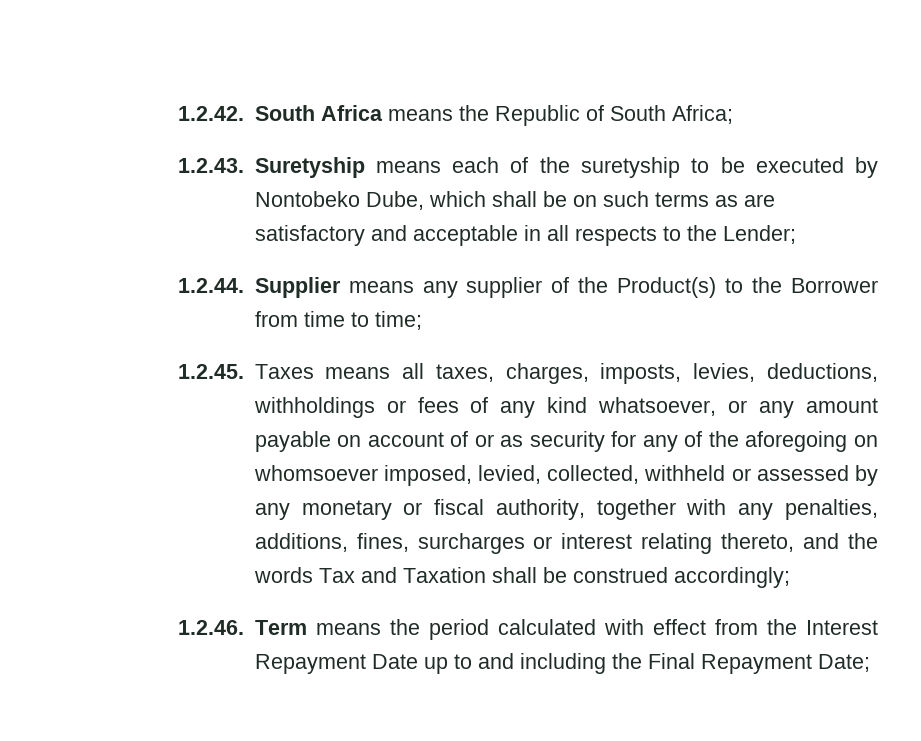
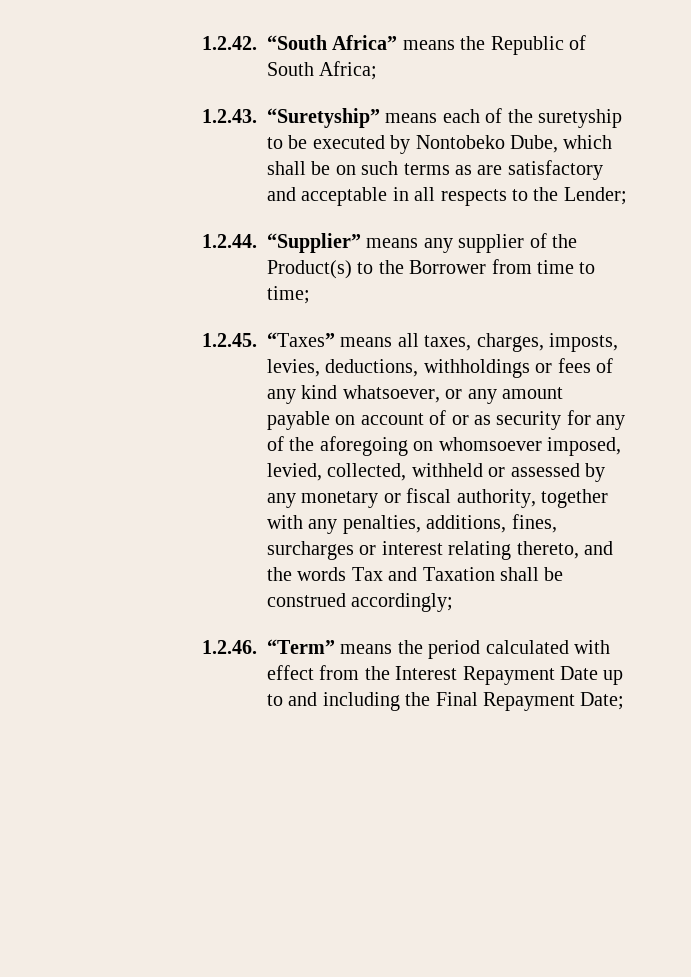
- 1.2.42. South Africa means the Republic of South Africa;
+ 1.2.42. “South Africa” means the Republic of South Africa;
- 1.2.43. Suretyship means each of the suretyship to be executed by Nontobeko Dube, which shall be on such terms as are satisfactory and acceptable in all respects to the Lender;
+ 1.2.43. “Suretyship” means each of the suretyship to be executed by Nontobeko Dube, which shall be on such terms as are satisfactory and acceptable in all respects to the Lender;
- 1.2.44. Supplier means any supplier of the Product(s) to the Borrower from time to time;
+ 1.2.44. “Supplier” means any supplier of the Product(s) to the Borrower from time to time;
- 1.2.45. Taxes means all taxes, charges, imposts, levies, deductions, withholdings or fees of any kind whatsoever, or any amount payable on account of or as security for any of the aforegoing on whomsoever imposed, levied, collected, withheld or assessed by any monetary or fiscal authority, together with any penalties, additions, fines, surcharges or interest relating thereto, and the words Tax and Taxation shall be construed accordingly;
+ 1.2.45. “Taxes” means all taxes, charges, imposts, levies, deductions, withholdings or fees of any kind whatsoever, or any amount payable on account of or as security for any of the aforegoing on whomsoever imposed, levied, collected, withheld or assessed by any monetary or fiscal authority, together with any penalties, additions, fines, surcharges or interest relating thereto, and the words Tax and Taxation shall be construed accordingly;
- 1.2.46. Term means the period calculated with effect from the Interest Repayment Date up to and including the Final Repayment Date;
+ 1.2.46. “Term” means the period calculated with effect from the Interest Repayment Date up to and including the Final Repayment Date;

